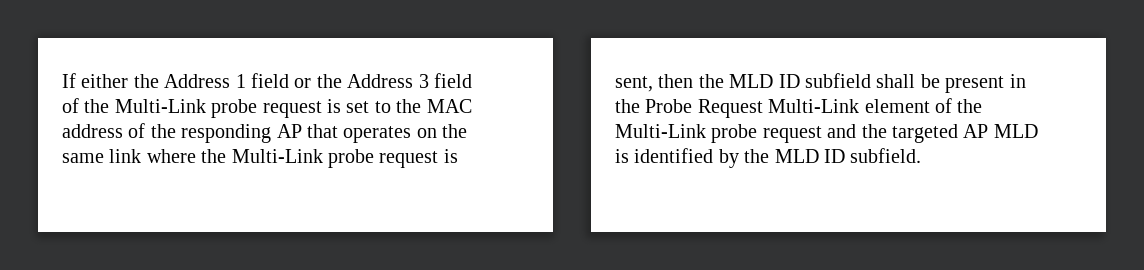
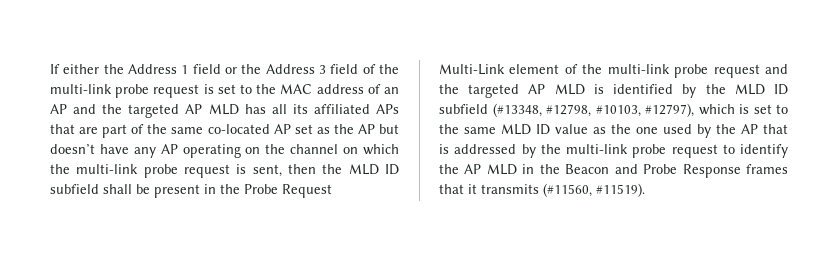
- If either the Address 1 field or the Address 3 field of the Multi-Link probe request is set to the MAC address of the responding AP that operates on the same link where the Multi-Link probe request is sent, then the MLD ID subfield shall be present in the Probe Request Multi-Link element of the Multi-Link probe request and the targeted AP MLD is identified by the MLD ID subfield.
+ If either the Address 1 field or the Address 3 field of the multi-link probe request is set to the MAC address of an AP and the targeted AP MLD has all its affiliated APs that are part of the same co-located AP set as the AP but doesn’t have any AP operating on the channel on which the multi-link probe request is sent, then the MLD ID subfield shall be present in the Probe Request Multi-Link element of the multi-link probe request and the targeted AP MLD is identified by the MLD ID subfield (#13348, #12798, #10103, #12797), which is set to the same MLD ID value as the one used by the AP that is addressed by the multi-link probe request to identify the AP MLD in the Beacon and Probe Response frames that it transmits (#11560, #11519).

